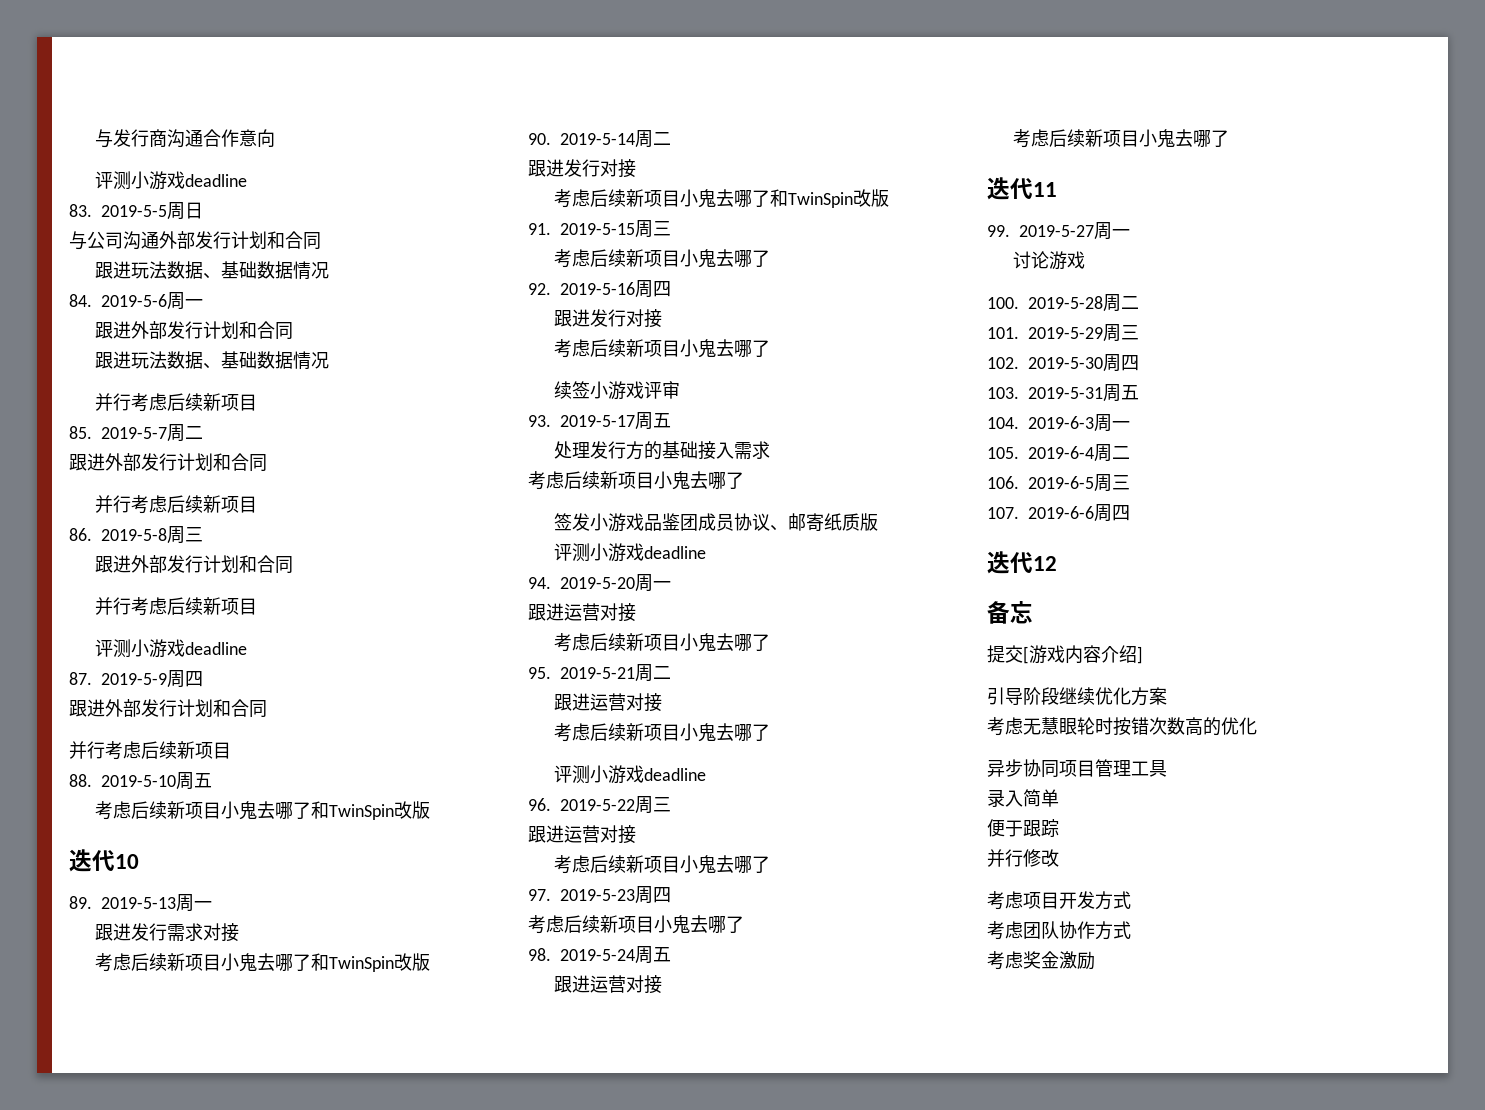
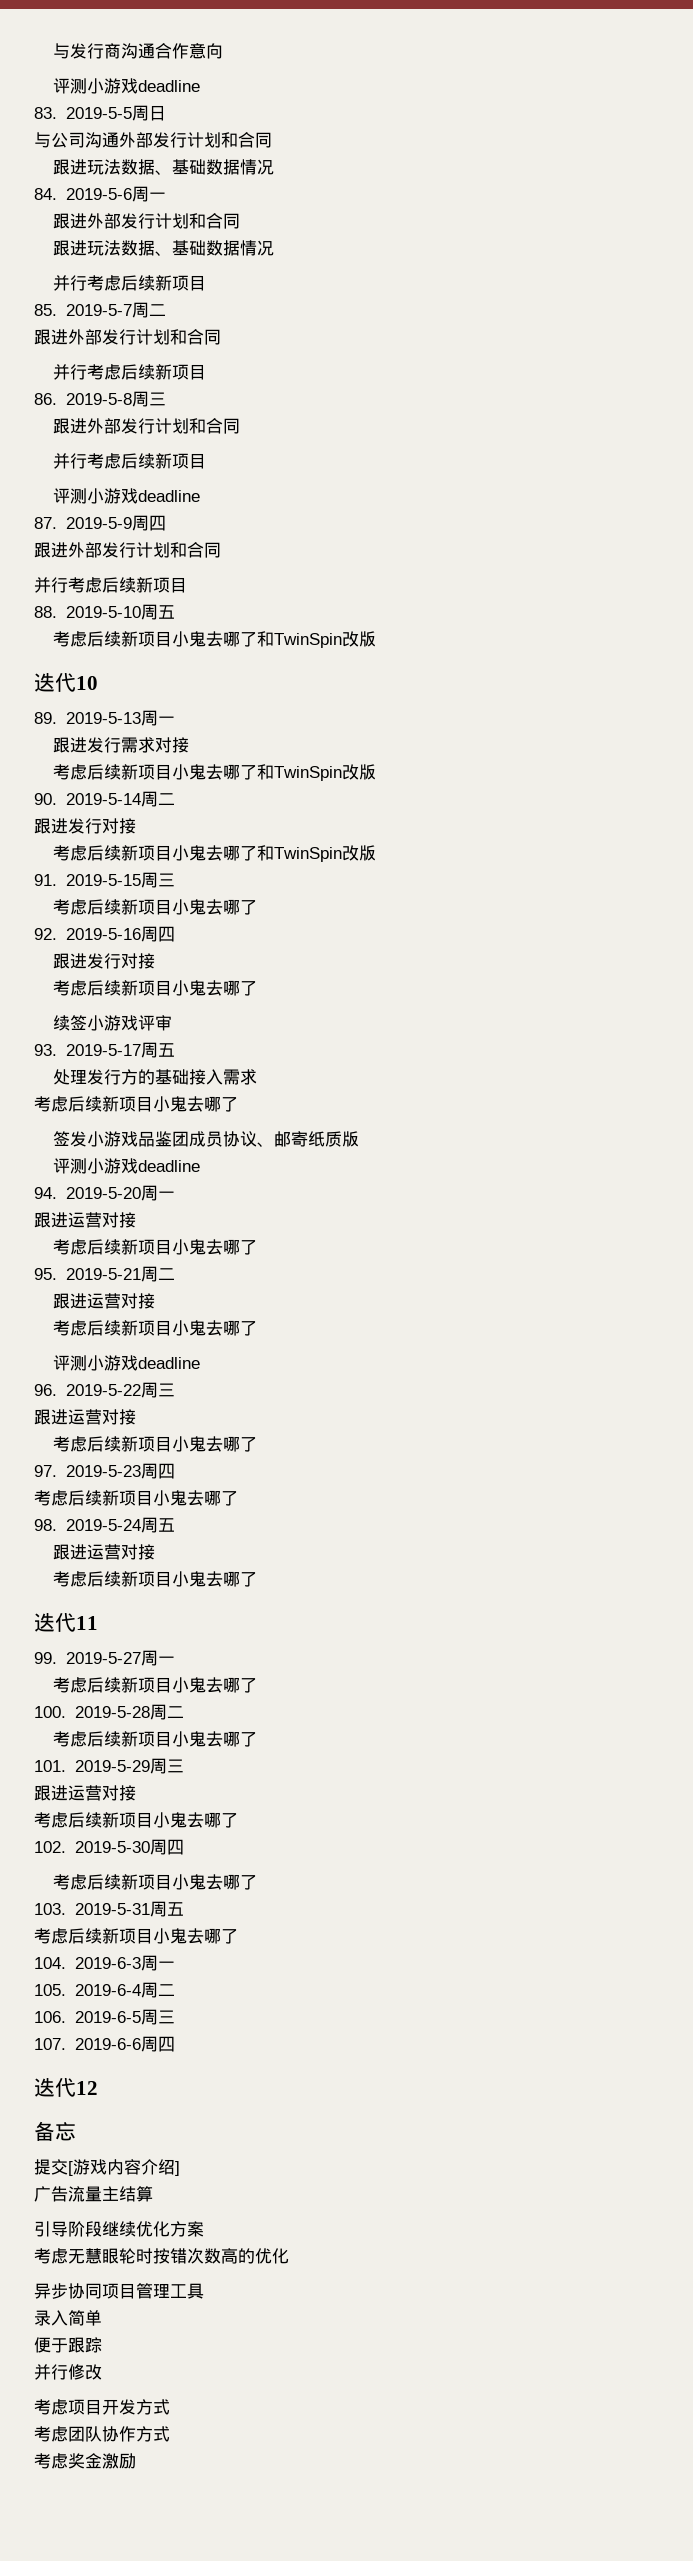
  99. 2019-5-27周一
- 讨论游戏
+ 考虑后续新项目小鬼去哪了
  100. 2019-5-28周二
+ 考虑后续新项目小鬼去哪了
  101. 2019-5-29周三
+ 跟进运营对接
+ 考虑后续新项目小鬼去哪了
  102. 2019-5-30周四
+ 考虑后续新项目小鬼去哪了
  103. 2019-5-31周五
+ 考虑后续新项目小鬼去哪了
+ 广告流量主结算

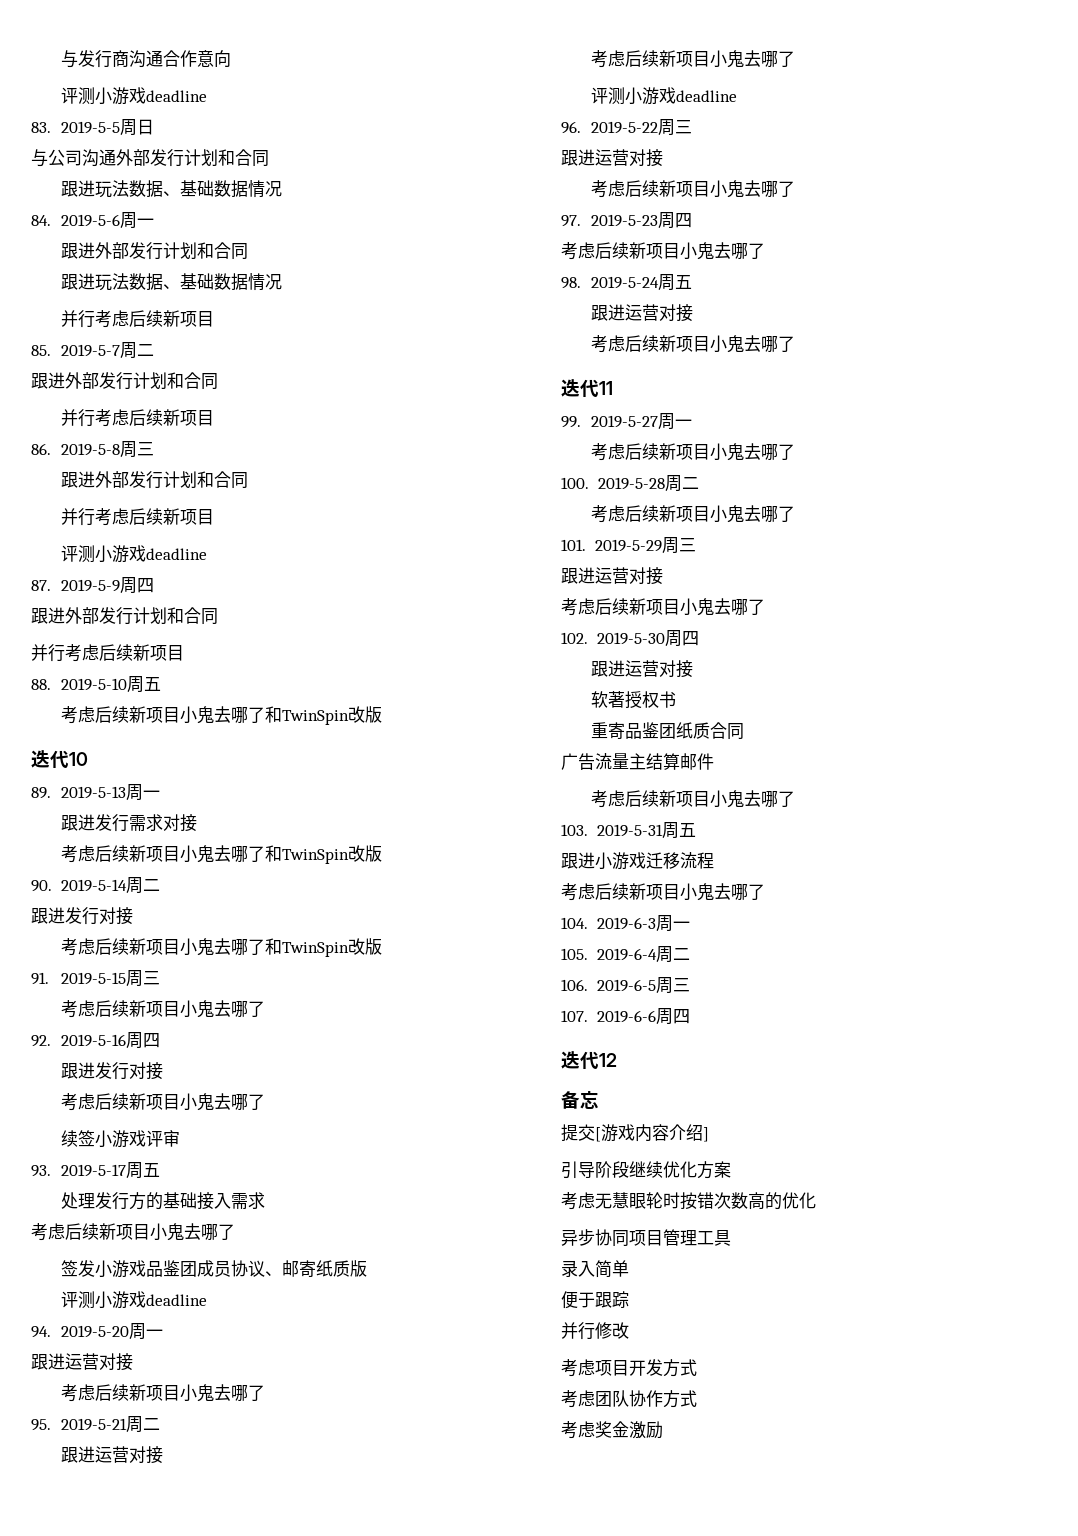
  102. 2019-5-30周四
+ 跟进运营对接
+ 软著授权书
+ 重寄品鉴团纸质合同
+ 广告流量主结算邮件
+ 跟进小游戏迁移流程
- 广告流量主结算

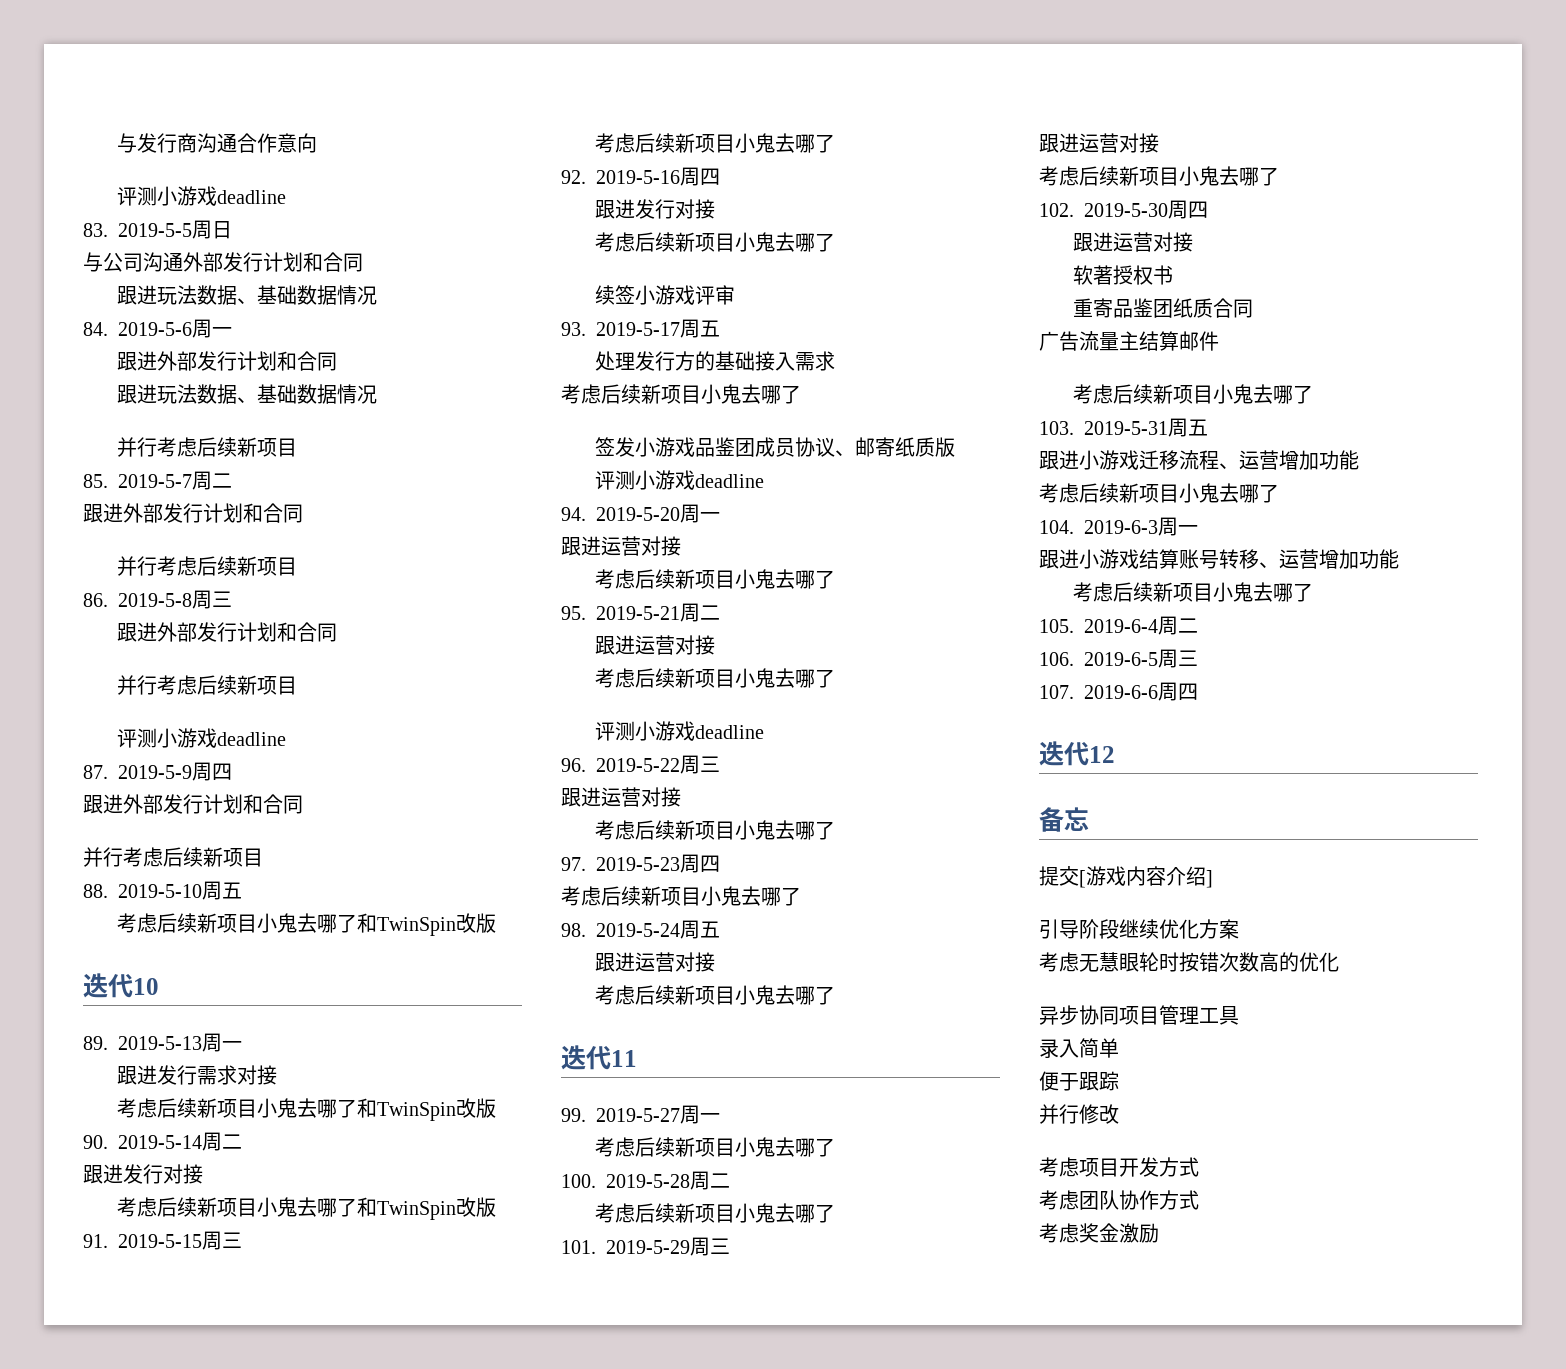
- 跟进小游戏迁移流程
+ 跟进小游戏迁移流程、运营增加功能
+ 跟进小游戏结算账号转移、运营增加功能
+ 考虑后续新项目小鬼去哪了

